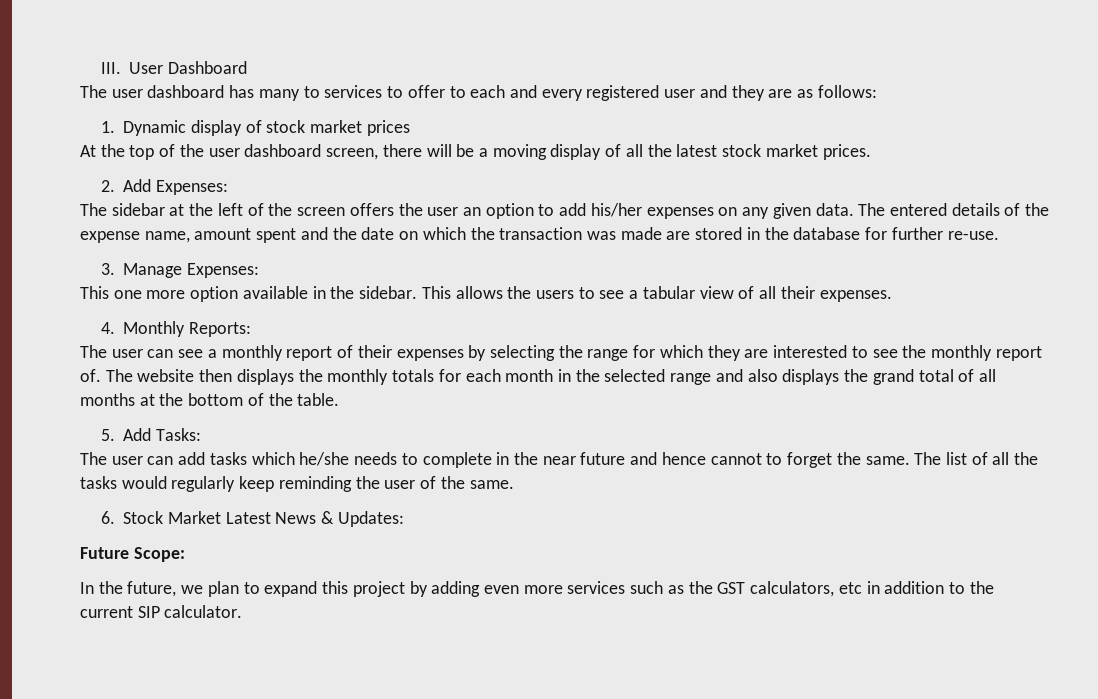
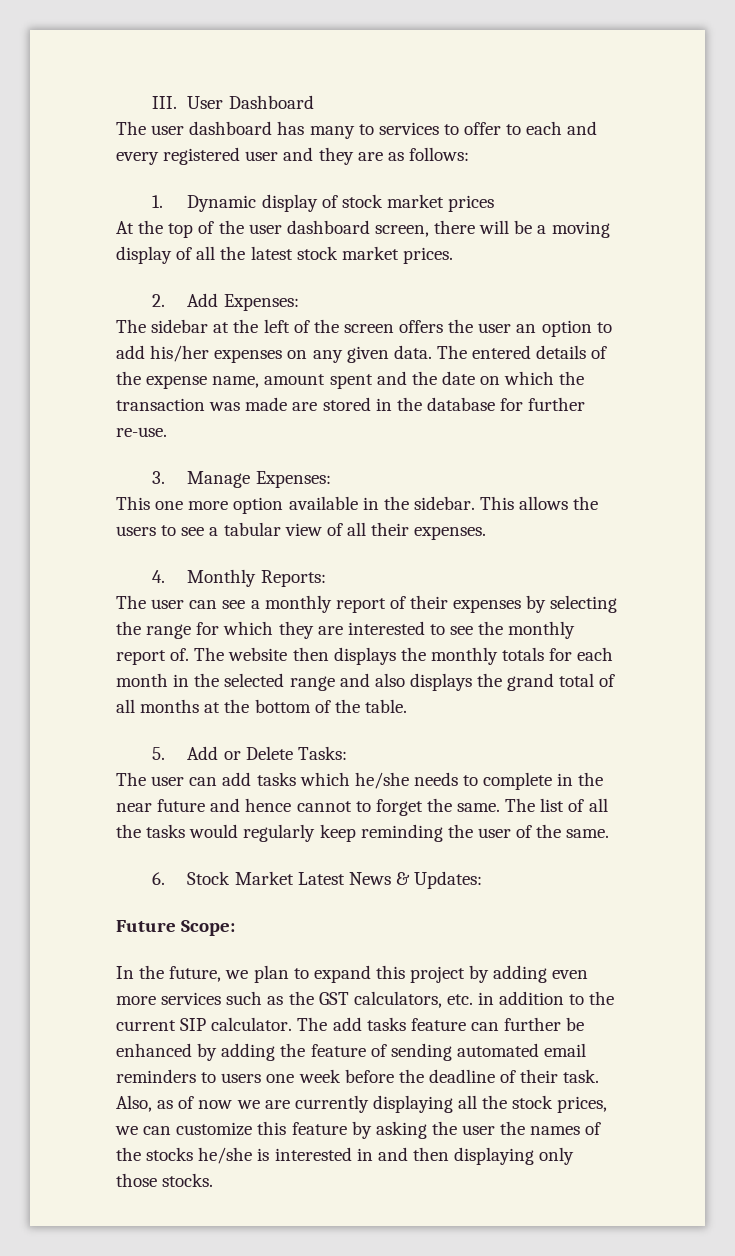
- 5. Add Tasks:
+ 5. Add or Delete Tasks:
- In the future, we plan to expand this project by adding even more services such as the GST calculators, etc in addition to the current SIP calculator.
+ In the future, we plan to expand this project by adding even more services such as the GST calculators, etc. in addition to the current SIP calculator.
+ The add tasks feature can further be enhanced by adding the feature of sending automated email reminders to users one week before the deadline of their task. Also, as of now we are currently displaying all the stock prices, we can customize this feature by asking the user the names of the stocks he/she is interested in and then displaying only those stocks.

